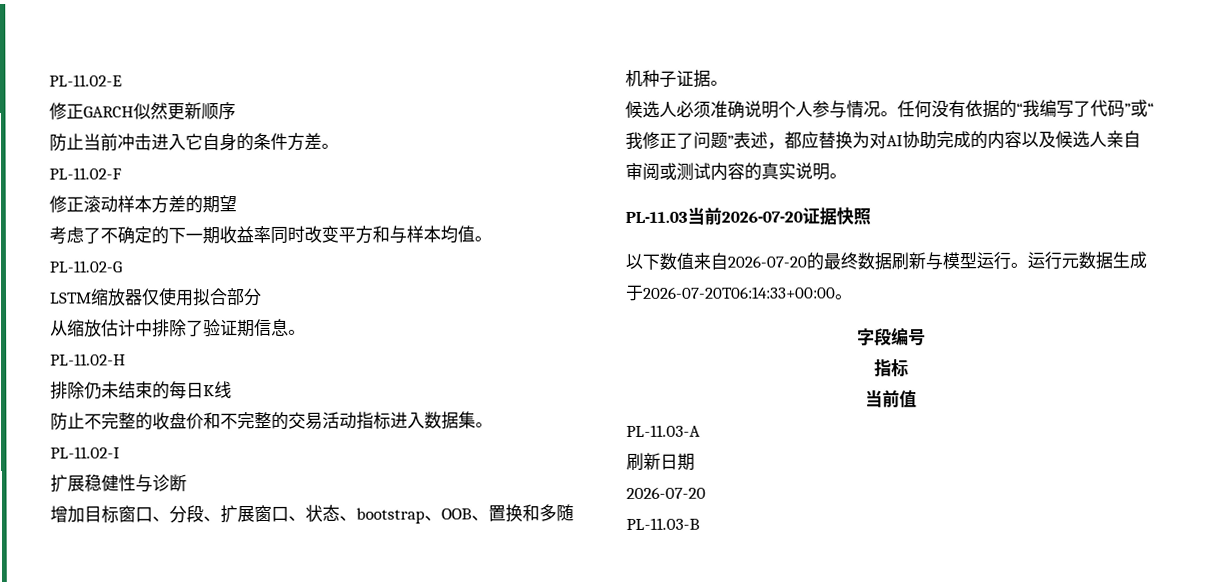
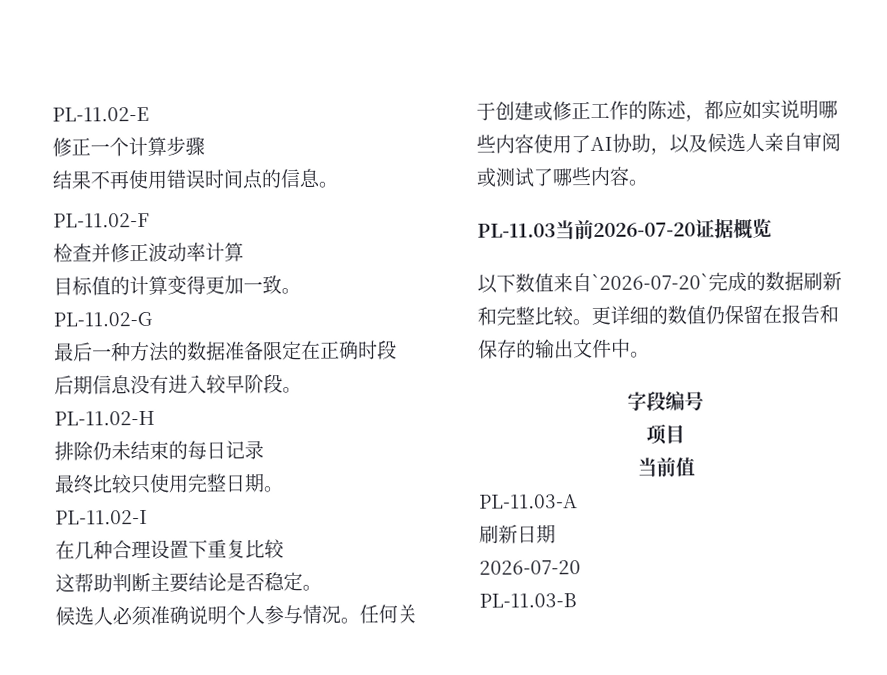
- 修正GARCH似然更新顺序
- 防止当前冲击进入它自身的条件方差。
+ 修正一个计算步骤
+ 结果不再使用错误时间点的信息。
  PL-11.02-F
- 修正滚动样本方差的期望
- 考虑了不确定的下一期收益率同时改变平方和与样本均值。
+ 检查并修正波动率计算
+ 目标值的计算变得更加一致。
  PL-11.02-G
- LSTM缩放器仅使用拟合部分
- 从缩放估计中排除了验证期信息。
+ 最后一种方法的数据准备限定在正确时段
+ 后期信息没有进入较早阶段。
- 排除仍未结束的每日K线
- 防止不完整的收盘价和不完整的交易活动指标进入数据集。
+ 排除仍未结束的每日记录
+ 最终比较只使用完整日期。
  PL-11.02-I
- 扩展稳健性与诊断
- 增加目标窗口、分段、扩展窗口、状态、bootstrap、OOB、置换和多随机种子证据。
+ 在几种合理设置下重复比较
+ 这帮助判断主要结论是否稳定。
- 任何没有依据的“我编写了代码”或“我修正了问题”表述，都应替换为对AI协助完成的内容以及候选人亲自审阅或测试内容的真实说明。
+ 任何关于创建或修正工作的陈述，都应如实说明哪些内容使用了AI协助，以及候选人亲自审阅或测试了哪些内容。
- PL-11.03当前2026-07-20证据快照
+ PL-11.03当前2026-07-20证据概览
- 以下数值来自2026-07-20的最终数据刷新与模型运行。运行元数据生成于2026-07-20T06:14:33+00:00。
+ 以下数值来自`2026-07-20`完成的数据刷新和完整比较。更详细的数值仍保留在报告和保存的输出文件中。
  字段编号
- 指标
+ 项目

